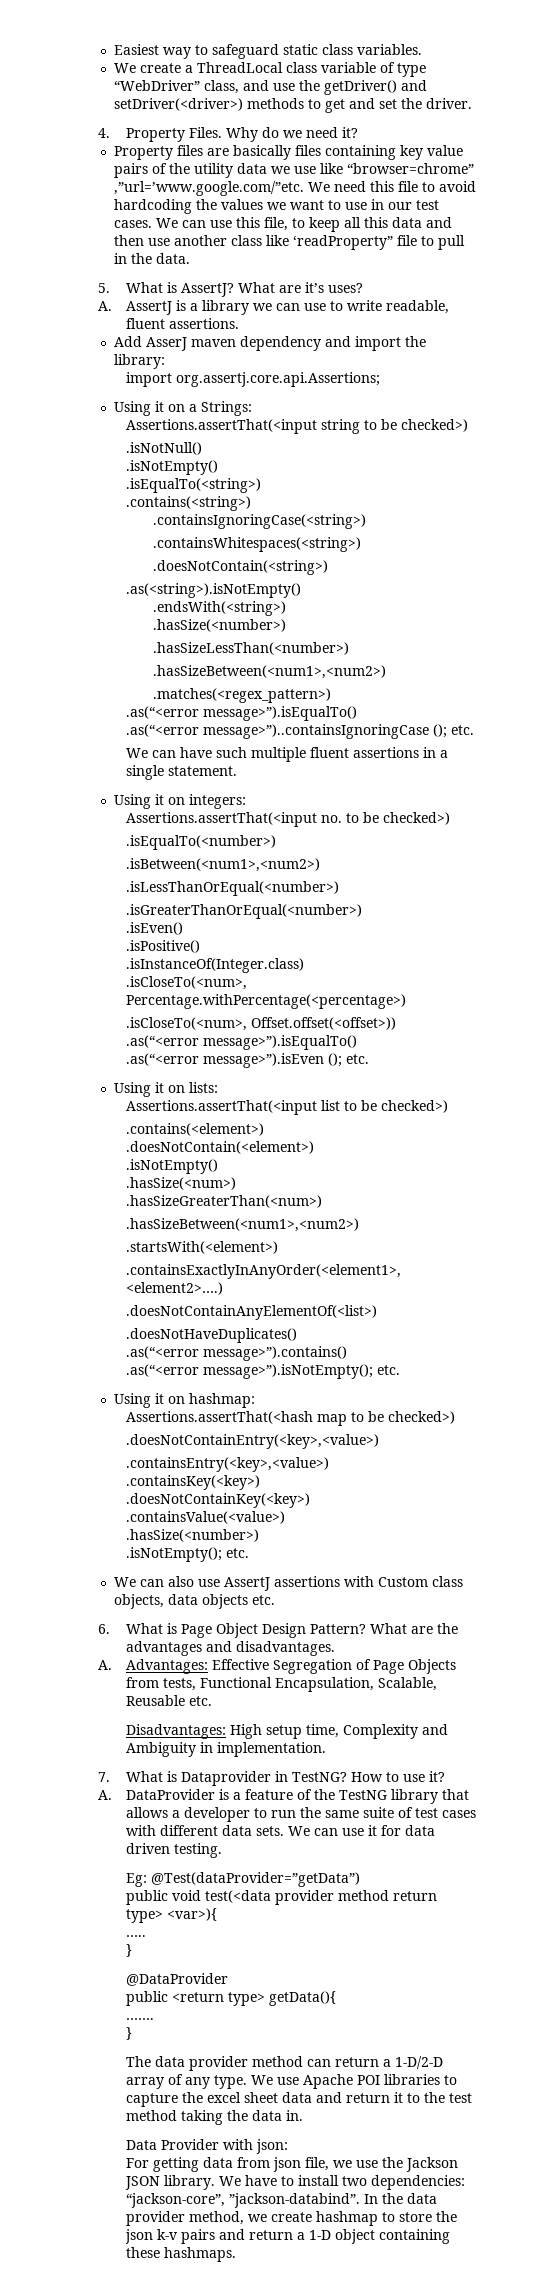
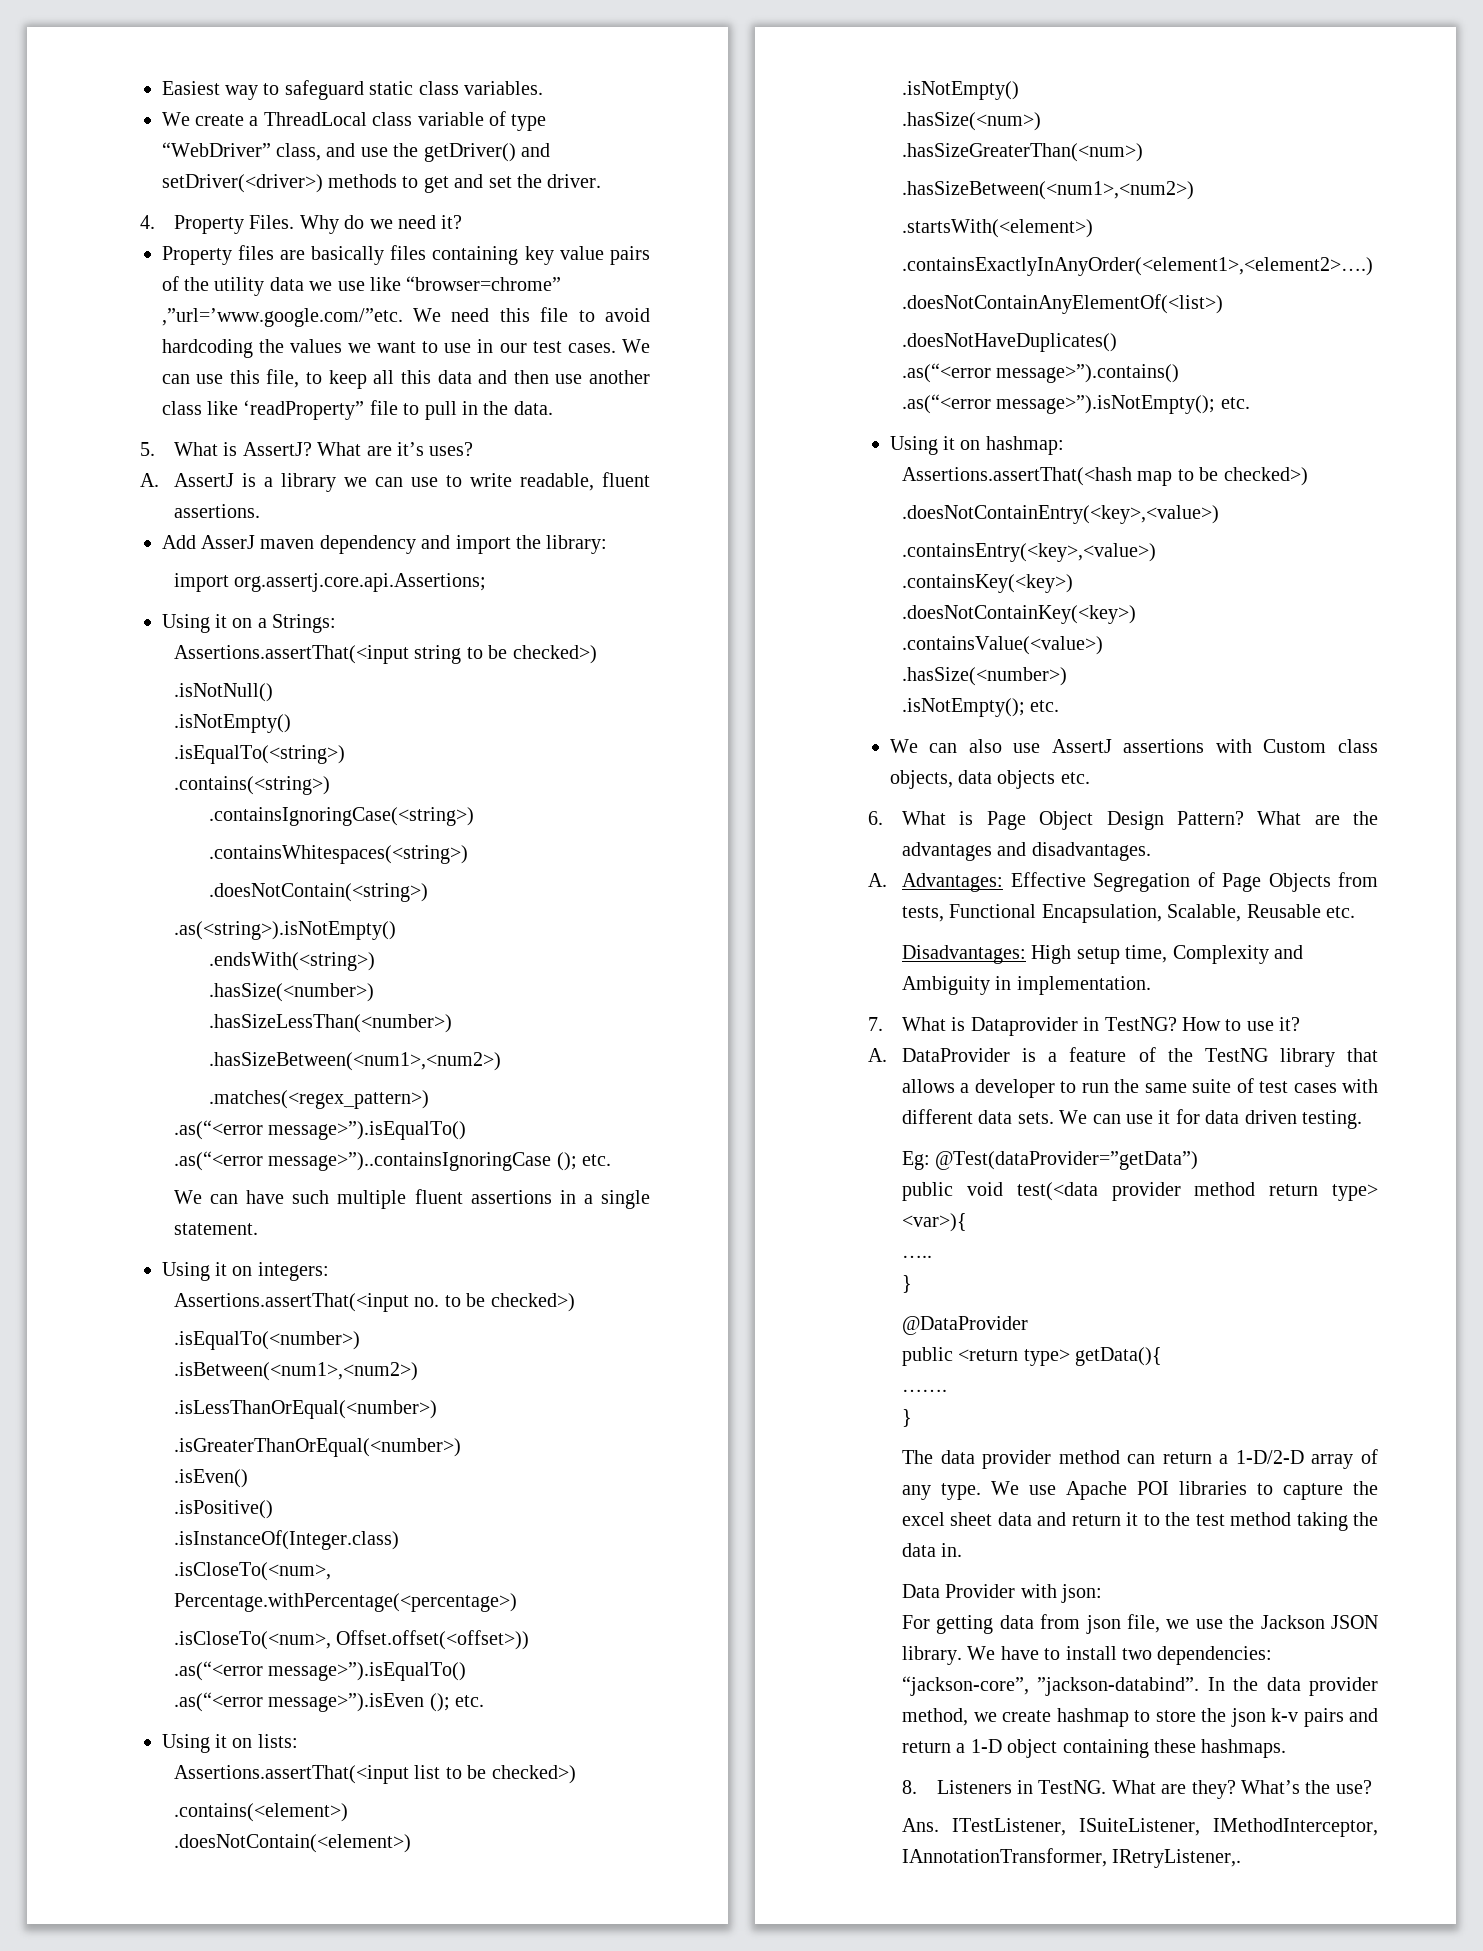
+ 8. Listeners in TestNG. What are they? What’s the use?
+ Ans. ITestListener, ISuiteListener, IMethodInterceptor, IAnnotationTransformer, IRetryListener,.

